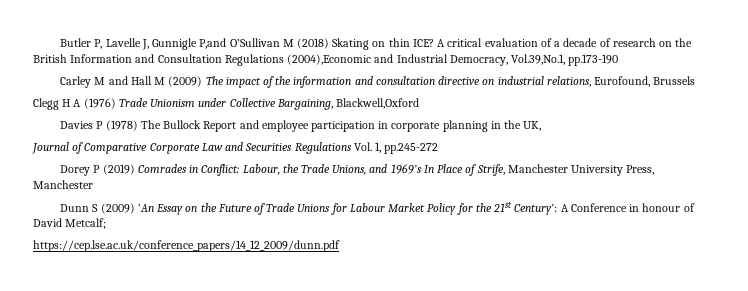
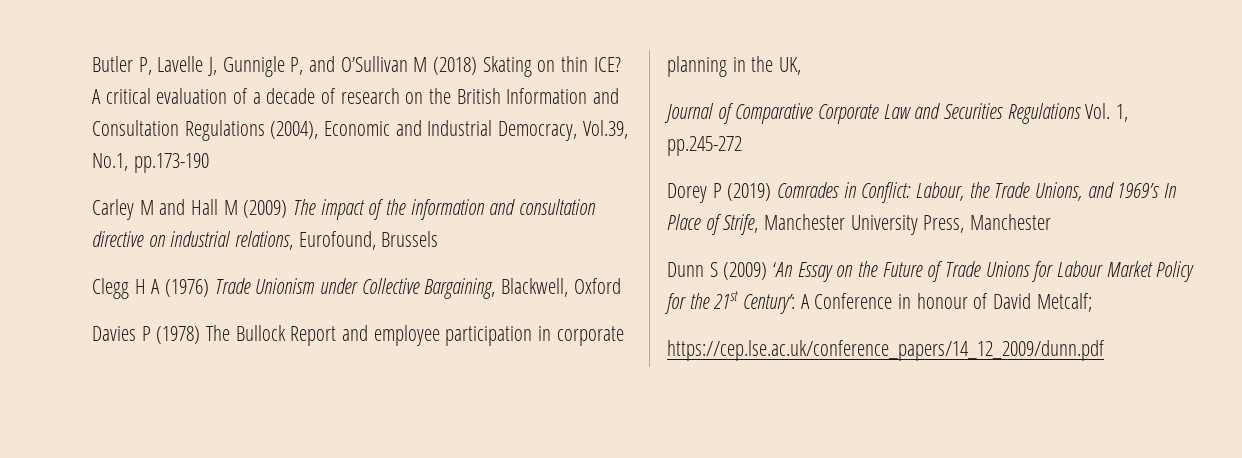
- Butler P, Lavelle J, Gunnigle P,and O’Sullivan M (2018) Skating on thin ICE?
+ Butler P, Lavelle J, Gunnigle P, and O’Sullivan M (2018) Skating on thin ICE?
- A critical evaluation of a decade of research on the British Information and Consultation Regulations (2004),Economic and Industrial Democracy, Vol.39,No.1, pp.173-190
+ A critical evaluation of a decade of research on the British Information and Consultation Regulations (2004), Economic and Industrial Democracy, Vol.39, No.1, pp.173-190
- Clegg H A (1976) Trade Unionism under Collective Bargaining, Blackwell,Oxford
+ Clegg H A (1976) Trade Unionism under Collective Bargaining, Blackwell, Oxford

